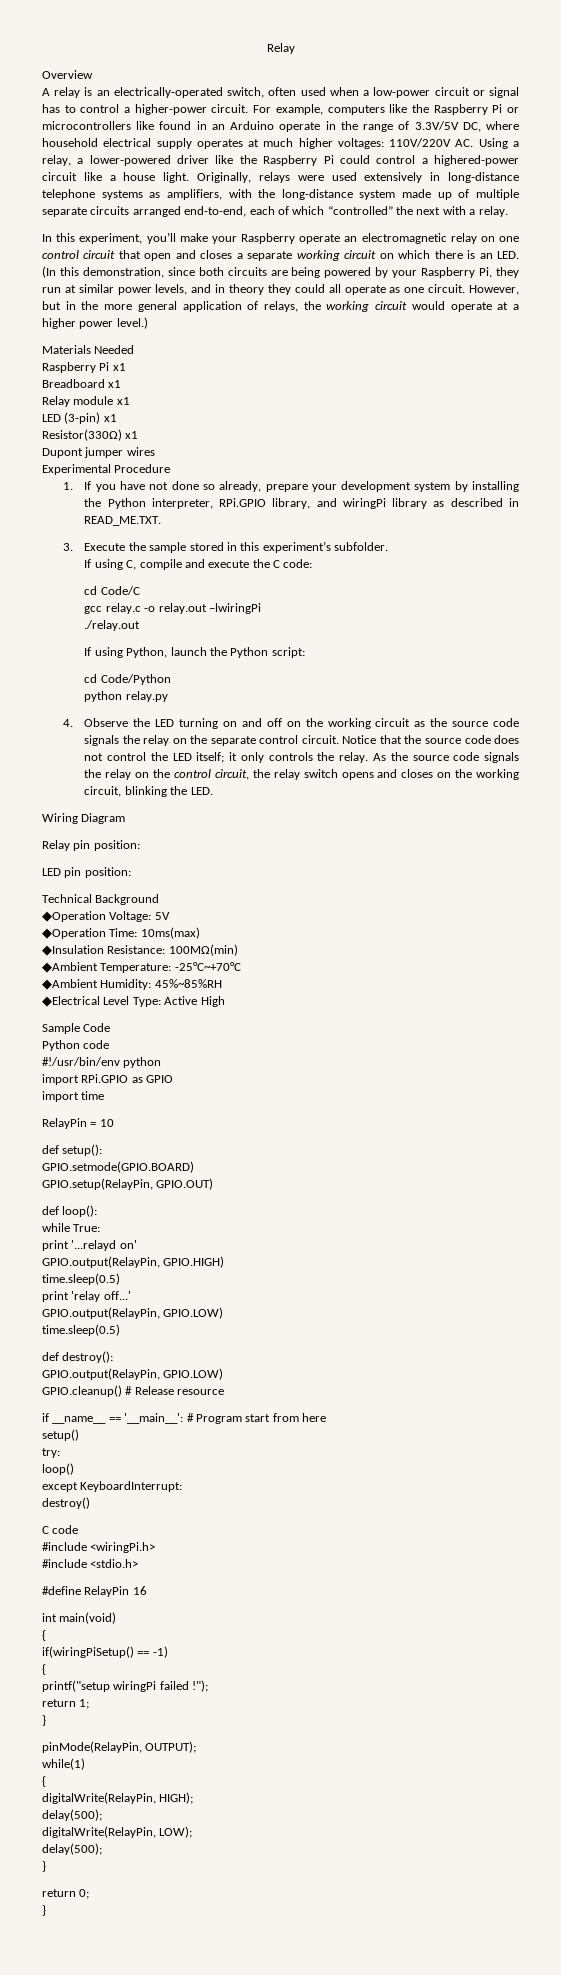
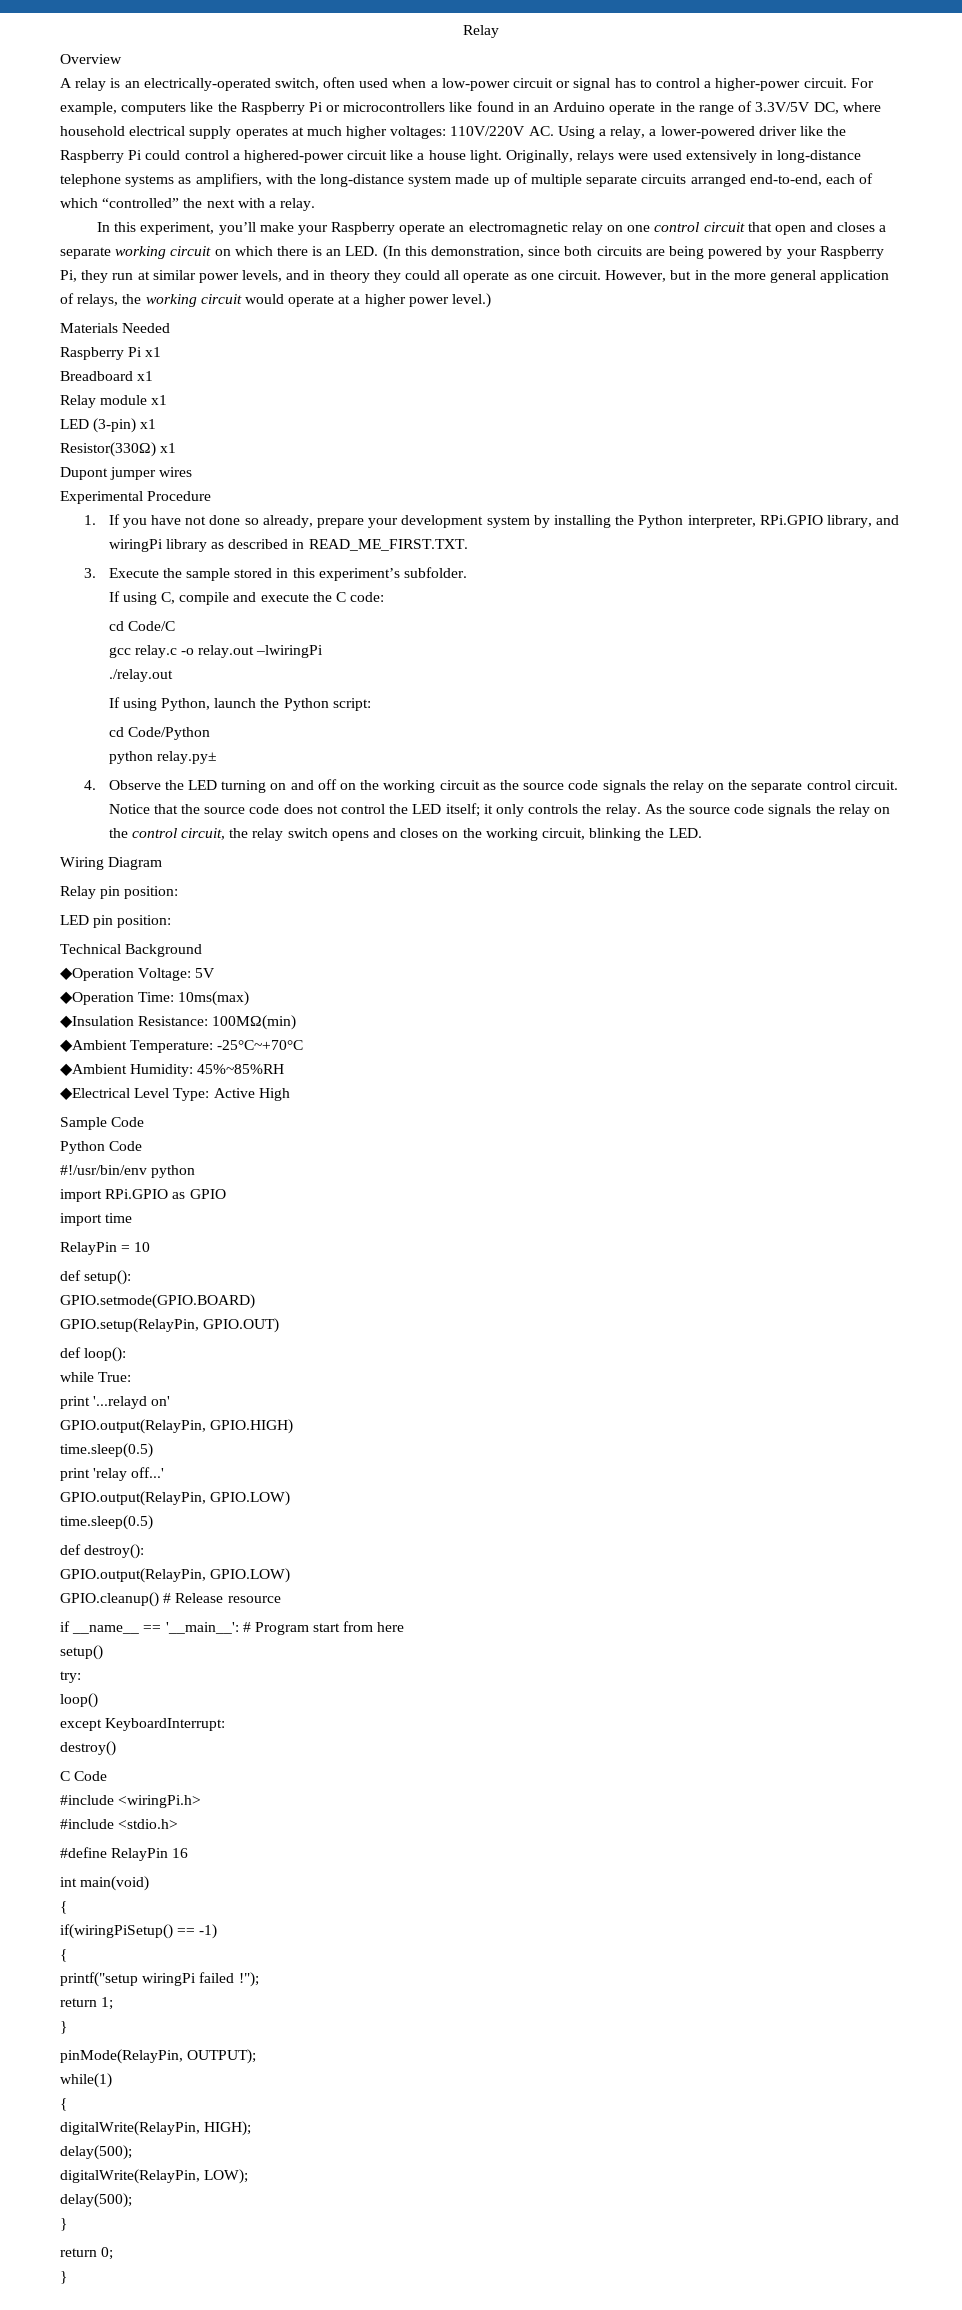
- 1. If you have not done so already, prepare your development system by installing the Python interpreter, RPi.GPIO library, and wiringPi library as described in READ_ME.TXT.
+ 1. If you have not done so already, prepare your development system by installing the Python interpreter, RPi.GPIO library, and wiringPi library as described in READ_ME_FIRST.TXT.
- python relay.py
+ python relay.py±
- Python code
+ Python Code
- C code
+ C Code

